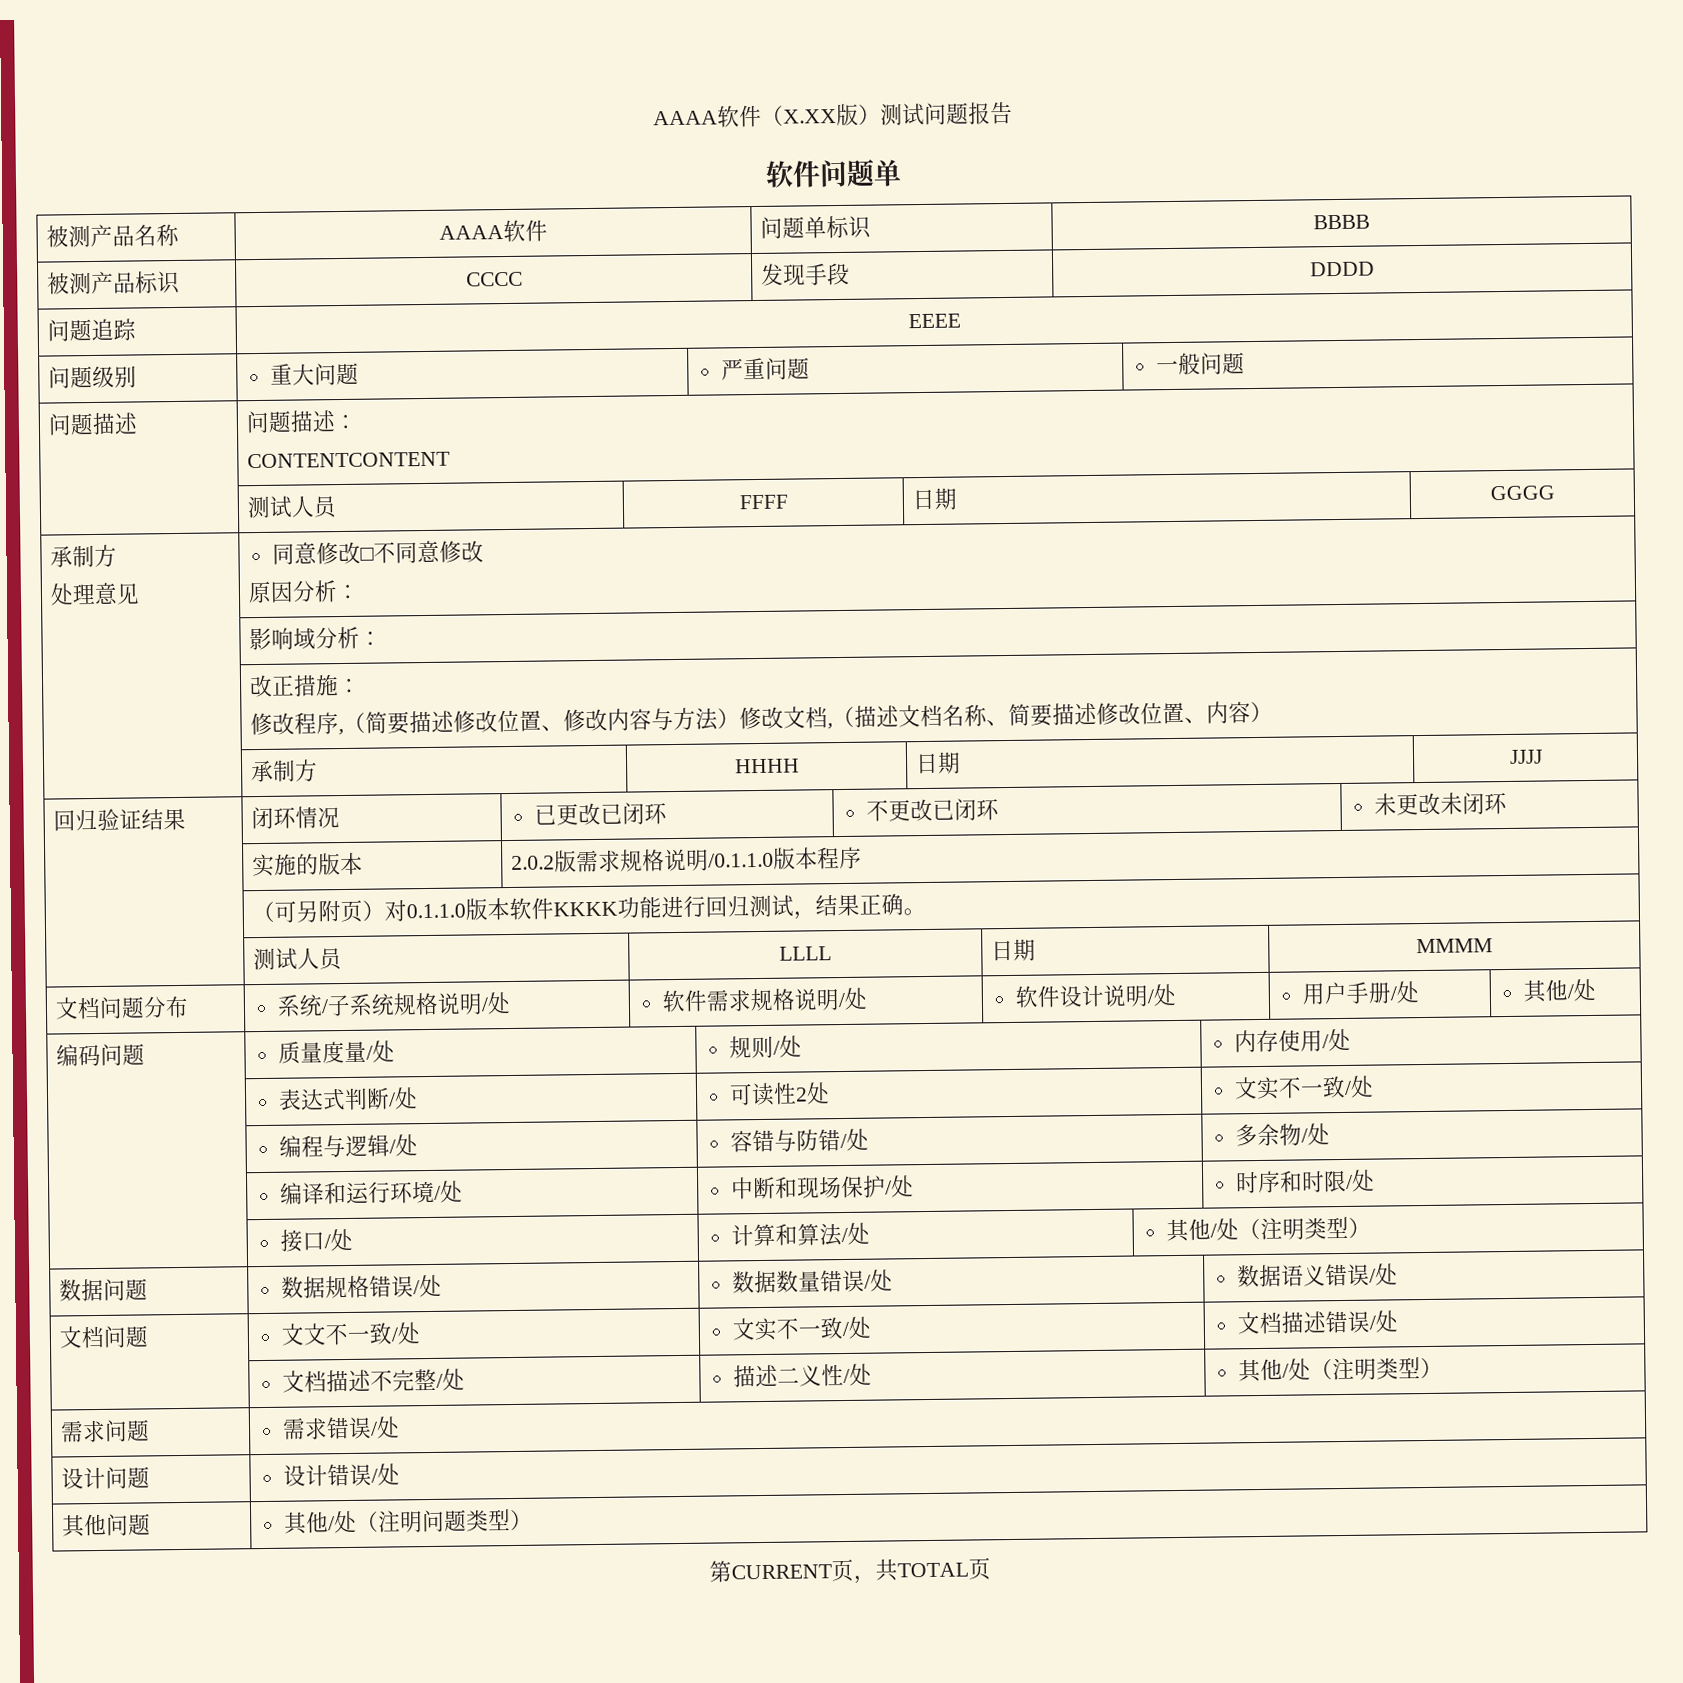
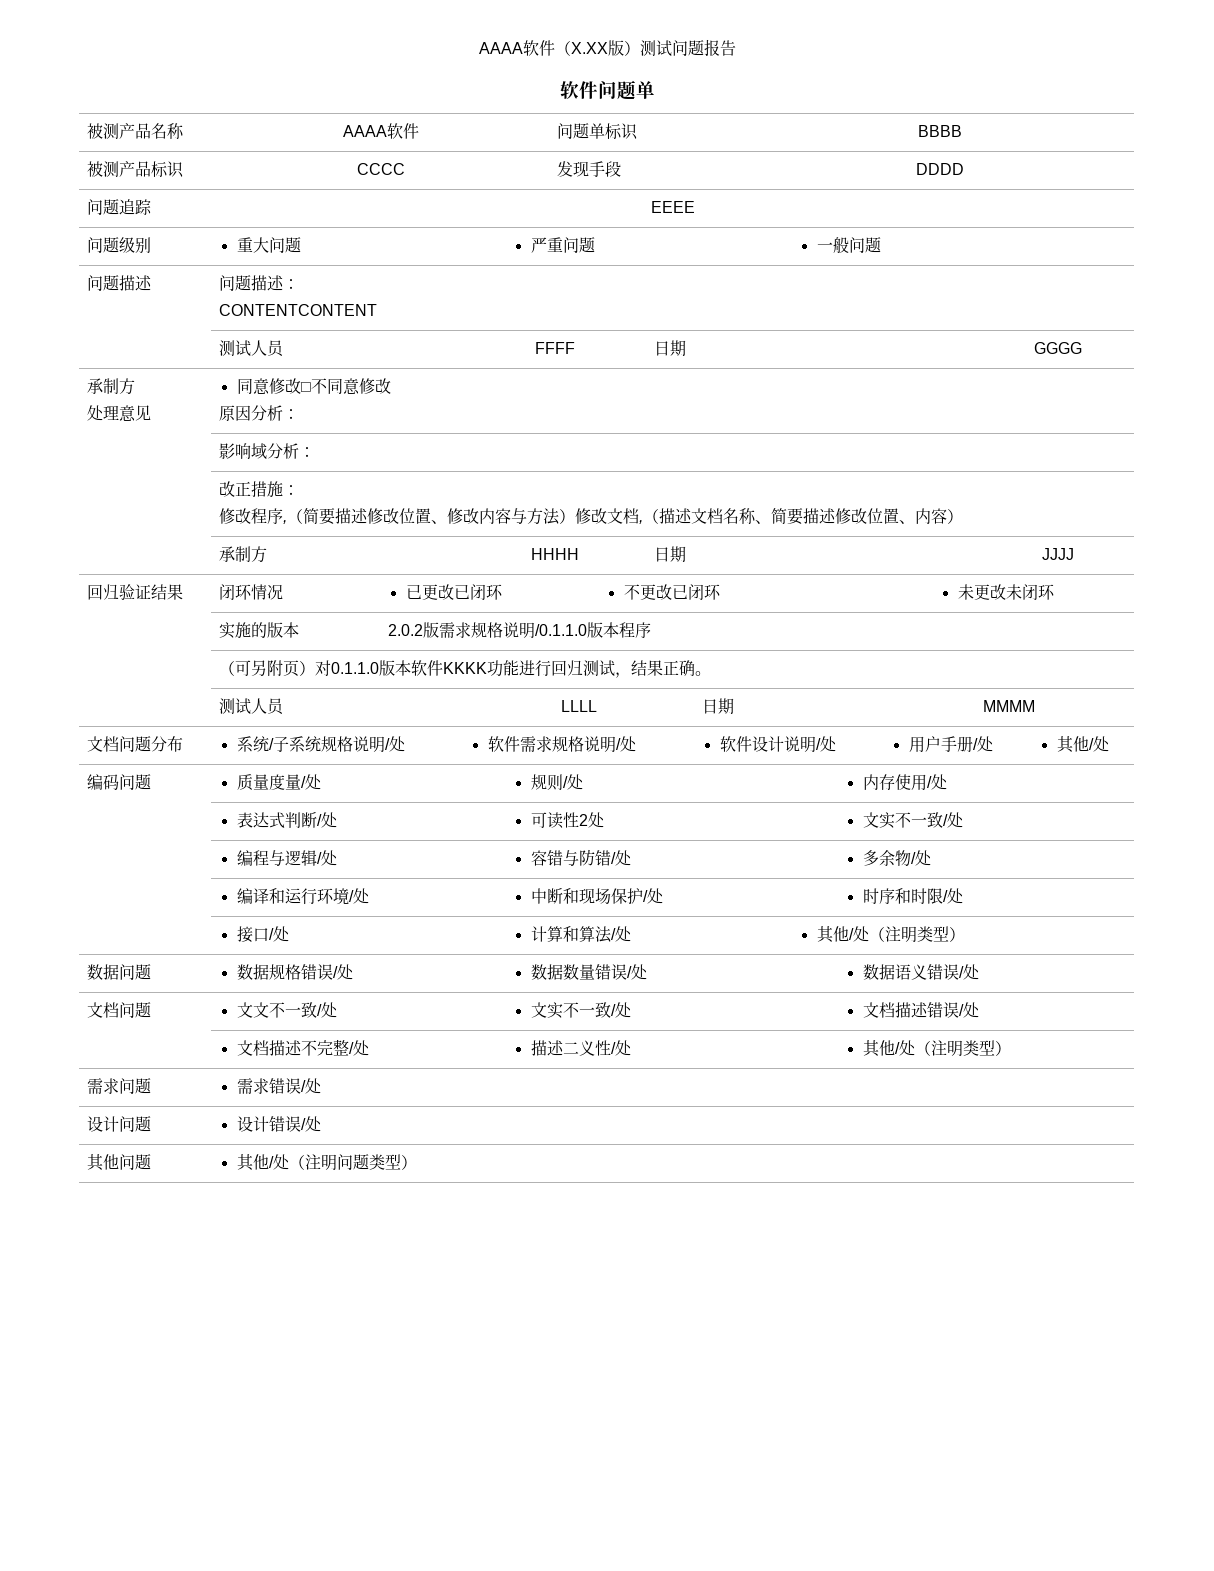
- 第CURRENT页，共TOTAL页

